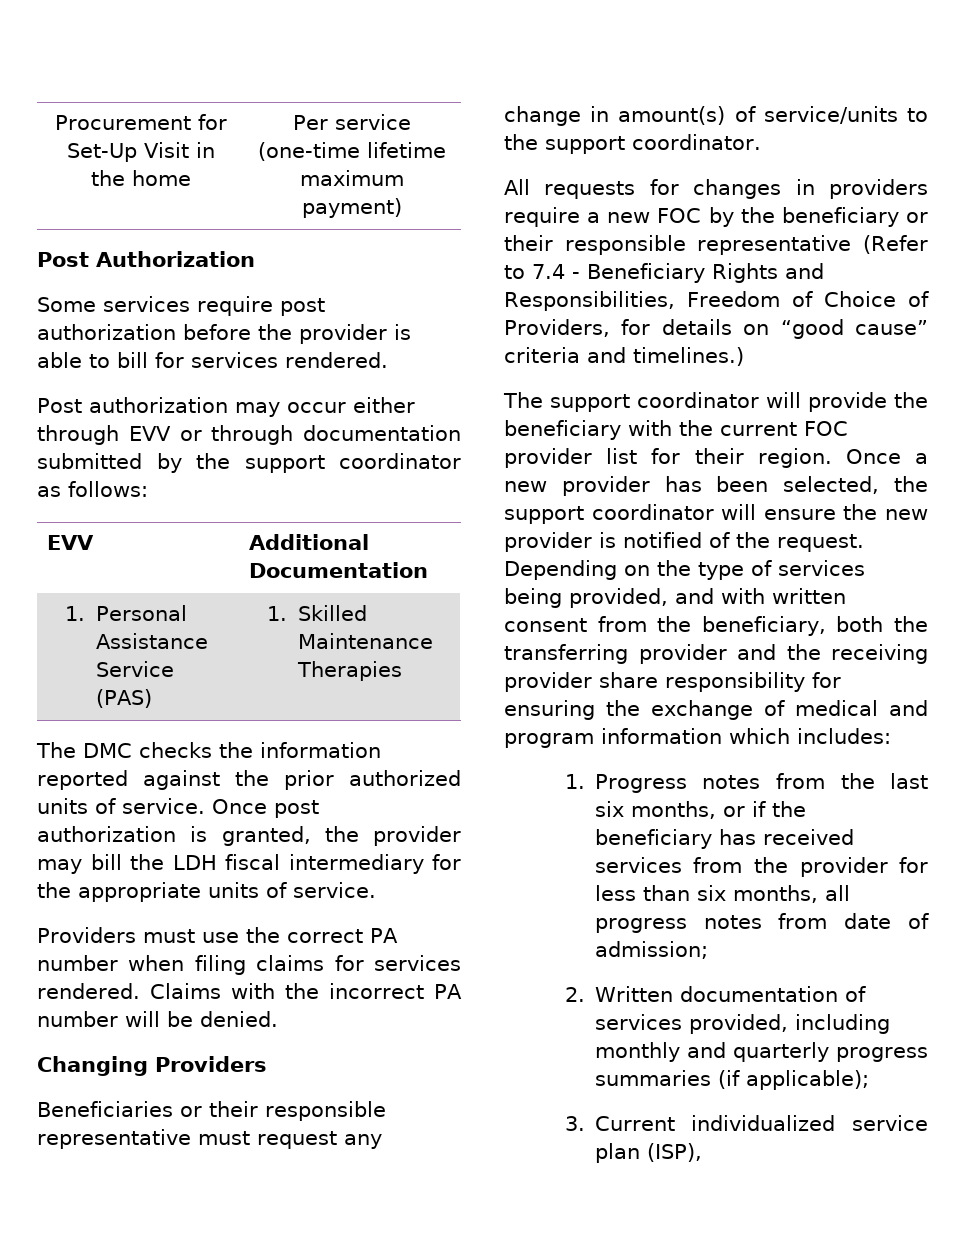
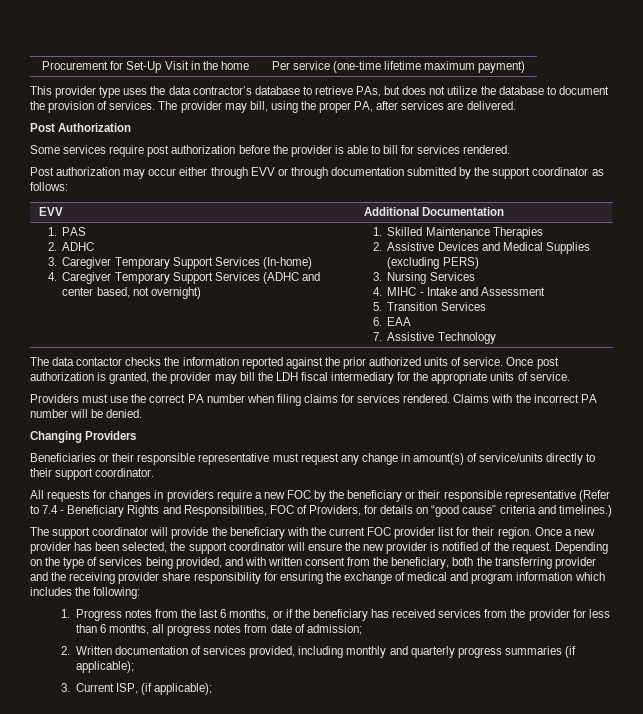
+ This provider type uses the data contractor’s database to retrieve PAs, but does not utilize the database to document the provision of services. The provider may bill, using the proper PA, after services are delivered.
- 1. Personal Assistance Service (PAS) | 1. Skilled Maintenance Therapies
- The DMC checks the information reported against the prior authorized units of service.
+ 1. PAS
+ 2. ADHC
+ 3. Caregiver Temporary Support Services (In-home)
+ 4. Caregiver Temporary Support Services (ADHC and center based, not overnight) | 1. Skilled Maintenance Therapies
+ 2. Assistive Devices and Medical Supplies (excluding PERS)
+ 3. Nursing Services
+ 4. MIHC - Intake and Assessment
+ 5. Transition Services
+ 6. EAA
+ 7. Assistive Technology
+ The data contactor checks the information reported against the prior authorized units of service.
- Beneficiaries or their responsible representative must request any change in amount(s) of service/units to the support coordinator.
+ Beneficiaries or their responsible representative must request any change in amount(s) of service/units directly to their support coordinator.
- All requests for changes in providers require a new FOC by the beneficiary or their responsible representative (Refer to 7.4 - Beneficiary Rights and Responsibilities, Freedom of Choice of Providers, for details on “good cause” criteria and timelines.)
+ All requests for changes in providers require a new FOC by the beneficiary or their responsible representative (Refer to 7.4 - Beneficiary Rights and Responsibilities, FOC of Providers, for details on “good cause” criteria and timelines.)
- Depending on the type of services being provided, and with written consent from the beneficiary, both the transferring provider and the receiving provider share responsibility for ensuring the exchange of medical and program information which includes:
+ Depending on the type of services being provided, and with written consent from the beneficiary, both the transferring provider and the receiving provider share responsibility for ensuring the exchange of medical and program information which includes the following:
- 1. Progress notes from the last six months, or if the beneficiary has received services from the provider for less than six months, all progress notes from date of admission;
+ 1. Progress notes from the last 6 months, or if the beneficiary has received services from the provider for less than 6 months, all progress notes from date of admission;
- 3. Current individualized service plan (ISP),
+ 3. Current ISP, (if applicable);

